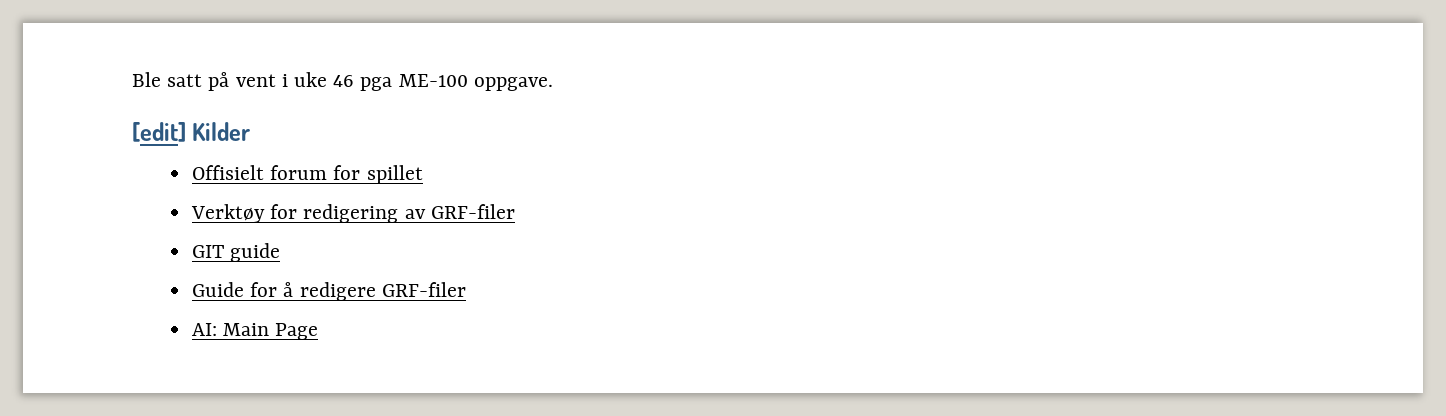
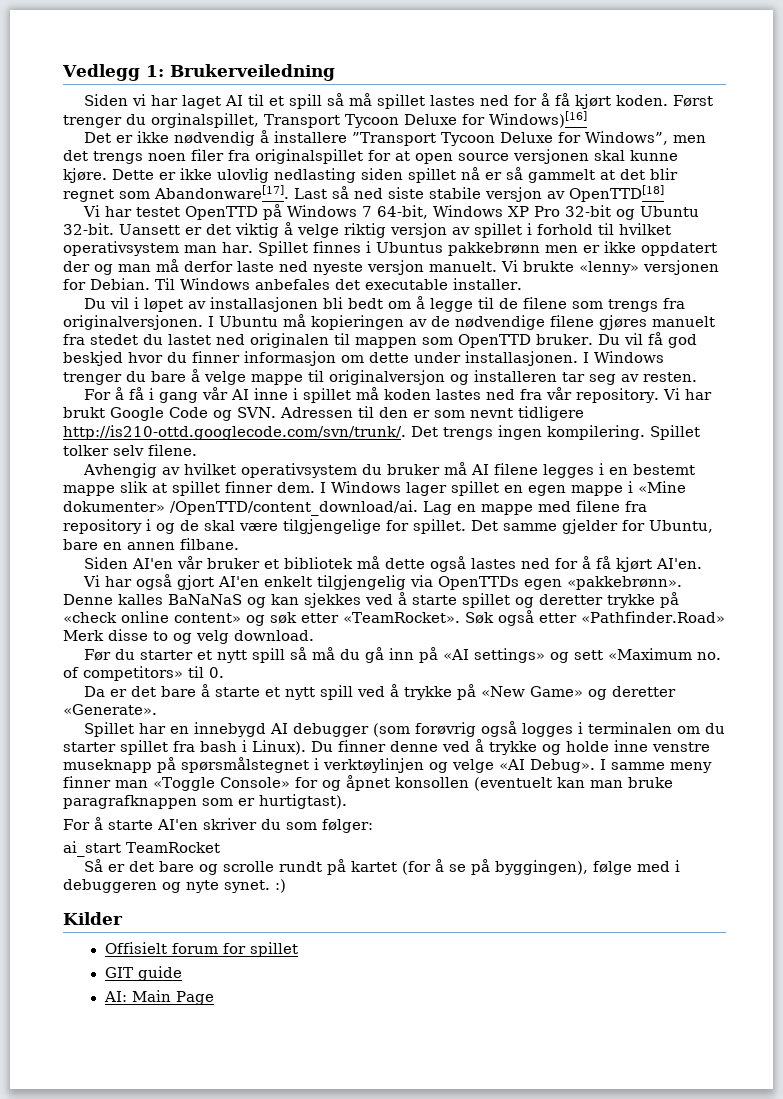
- Ble satt på vent i uke 46 pga ME-100 oppgave.
- [edit] Kilder
+ Vedlegg 1: Brukerveiledning
+ Siden vi har laget AI til et spill så må spillet lastes ned for å få kjørt koden. Først trenger du orginalspillet, Transport Tycoon Deluxe for Windows)[16]
+ Det er ikke nødvendig å installere ”Transport Tycoon Deluxe for Windows”, men det trengs noen filer fra originalspillet for at open source versjonen skal kunne kjøre. Dette er ikke ulovlig nedlasting siden spillet nå er så gammelt at det blir regnet som Abandonware[17]. Last så ned siste stabile versjon av OpenTTD[18]
+ Vi har testet OpenTTD på Windows 7 64-bit, Windows XP Pro 32-bit og Ubuntu 32-bit. Uansett er det viktig å velge riktig versjon av spillet i forhold til hvilket operativsystem man har. Spillet finnes i Ubuntus pakkebrønn men er ikke oppdatert der og man må derfor laste ned nyeste versjon manuelt. Vi brukte «lenny» versjonen for Debian. Til Windows anbefales det executable installer.
+ Du vil i løpet av installasjonen bli bedt om å legge til de filene som trengs fra originalversjonen. I Ubuntu må kopieringen av de nødvendige filene gjøres manuelt fra stedet du lastet ned originalen til mappen som OpenTTD bruker. Du vil få god beskjed hvor du finner informasjon om dette under installasjonen. I Windows trenger du bare å velge mappe til originalversjon og installeren tar seg av resten.
+ For å få i gang vår AI inne i spillet må koden lastes ned fra vår repository. Vi har brukt Google Code og SVN. Adressen til den er som nevnt tidligere http://is210-ottd.googlecode.com/svn/trunk/. Det trengs ingen kompilering. Spillet tolker selv filene.
+ Avhengig av hvilket operativsystem du bruker må AI filene legges i en bestemt mappe slik at spillet finner dem. I Windows lager spillet en egen mappe i «Mine dokumenter» /OpenTTD/content_download/ai. Lag en mappe med filene fra repository i og de skal være tilgjengelige for spillet. Det samme gjelder for Ubuntu, bare en annen filbane.
+ Siden AI'en vår bruker et bibliotek må dette også lastes ned for å få kjørt AI'en.
+ Vi har også gjort AI'en enkelt tilgjengelig via OpenTTDs egen «pakkebrønn». Denne kalles BaNaNaS og kan sjekkes ved å starte spillet og deretter trykke på «check online content» og søk etter «TeamRocket». Søk også etter «Pathfinder.Road» Merk disse to og velg download.
+ Før du starter et nytt spill så må du gå inn på «AI settings» og sett «Maximum no. of competitors» til 0.
+ Da er det bare å starte et nytt spill ved å trykke på «New Game» og deretter «Generate».
+ Spillet har en innebygd AI debugger (som forøvrig også logges i terminalen om du starter spillet fra bash i Linux). Du finner denne ved å trykke og holde inne venstre museknapp på spørsmålstegnet i verktøylinjen og velge «AI Debug». I samme meny finner man «Toggle Console» for og åpnet konsollen (eventuelt kan man bruke paragrafknappen som er hurtigtast).
+ For å starte AI'en skriver du som følger:
+ ai_start TeamRocket
+ Så er det bare og scrolle rundt på kartet (for å se på byggingen), følge med i debuggeren og nyte synet. :)
+ Kilder
- Verktøy for redigering av GRF-filer
  GIT guide
- Guide for å redigere GRF-filer

